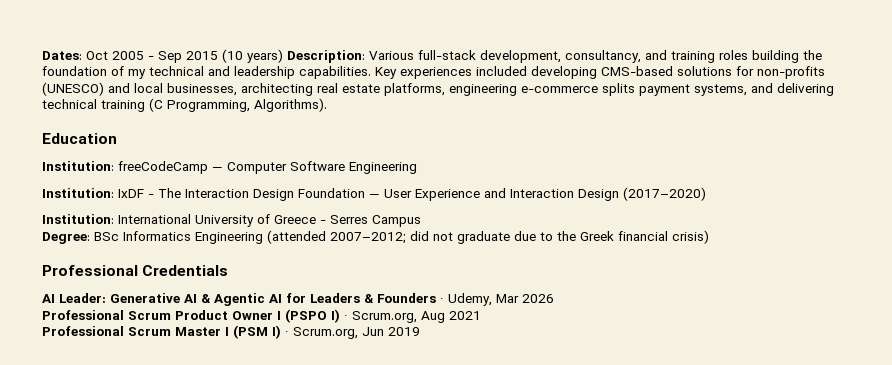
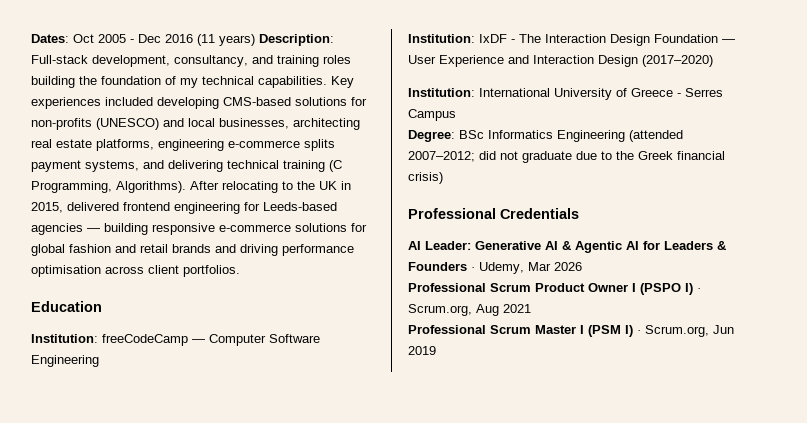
- Dates: Oct 2005 - Sep 2015 (10 years) Description: Various full-stack development, consultancy, and training roles building the foundation of my technical and leadership capabilities.
+ Dates: Oct 2005 - Dec 2016 (11 years) Description: Full-stack development, consultancy, and training roles building the foundation of my technical capabilities.
+ After relocating to the UK in 2015, delivered frontend engineering for Leeds-based agencies — building responsive e-commerce solutions for global fashion and retail brands and driving performance optimisation across client portfolios.

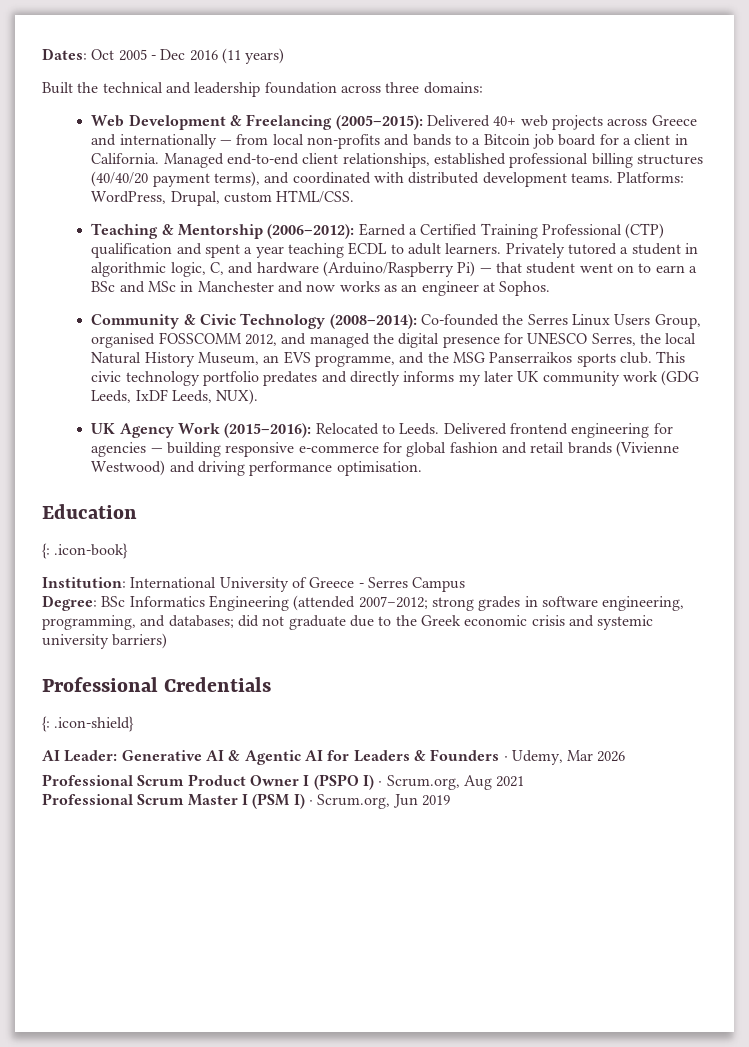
- Dates: Oct 2005 - Dec 2016 (11 years) Description: Full-stack development, consultancy, and training roles building the foundation of my technical capabilities. Key experiences included developing CMS-based solutions for non-profits (UNESCO) and local businesses, architecting real estate platforms, engineering e-commerce splits payment systems, and delivering technical training (C Programming, Algorithms). After relocating to the UK in 2015, delivered frontend engineering for Leeds-based agencies — building responsive e-commerce solutions for global fashion and retail brands and driving performance optimisation across client portfolios.
+ Dates: Oct 2005 - Dec 2016 (11 years)
+ Built the technical and leadership foundation across three domains:
+ Web Development & Freelancing (2005–2015): Delivered 40+ web projects across Greece and internationally — from local non-profits and bands to a Bitcoin job board for a client in California. Managed end-to-end client relationships, established professional billing structures (40/40/20 payment terms), and coordinated with distributed development teams. Platforms: WordPress, Drupal, custom HTML/CSS.
+ Teaching & Mentorship (2006–2012): Earned a Certified Training Professional (CTP) qualification and spent a year teaching ECDL to adult learners. Privately tutored a student in algorithmic logic, C, and hardware (Arduino/Raspberry Pi) — that student went on to earn a BSc and MSc in Manchester and now works as an engineer at Sophos.
+ Community & Civic Technology (2008–2014): Co-founded the Serres Linux Users Group, organised FOSSCOMM 2012, and managed the digital presence for UNESCO Serres, the local Natural History Museum, an EVS programme, and the MSG Panserraikos sports club. This civic technology portfolio predates and directly informs my later UK community work (GDG Leeds, IxDF Leeds, NUX).
+ UK Agency Work (2015–2016): Relocated to Leeds. Delivered frontend engineering for agencies — building responsive e-commerce for global fashion and retail brands (Vivienne Westwood) and driving performance optimisation.
  Education
- Institution: freeCodeCamp — Computer Software Engineering
- Institution: IxDF - The Interaction Design Foundation — User Experience and Interaction Design (2017–2020)
+ {: .icon-book}
- Degree: BSc Informatics Engineering (attended 2007–2012; did not graduate due to the Greek financial crisis)
+ Degree: BSc Informatics Engineering (attended 2007–2012; strong grades in software engineering, programming, and databases; did not graduate due to the Greek economic crisis and systemic university barriers)
+ {: .icon-shield}

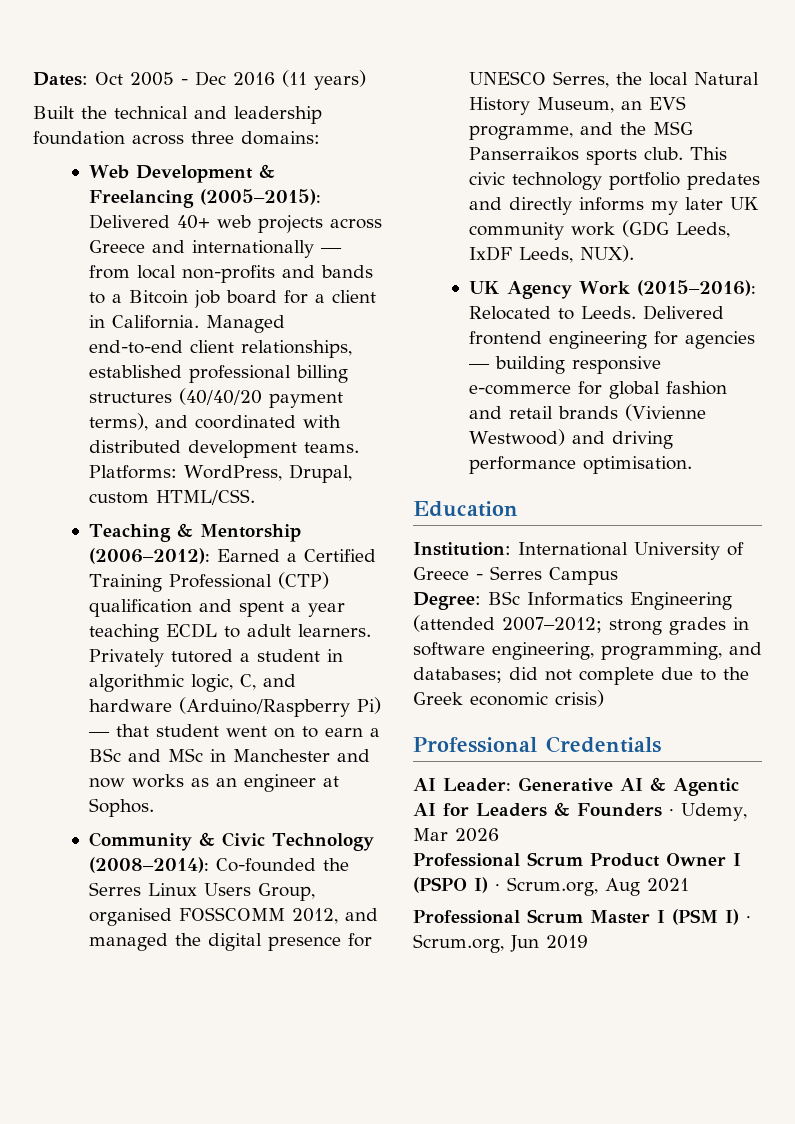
- {: .icon-book}
- Degree: BSc Informatics Engineering (attended 2007–2012; strong grades in software engineering, programming, and databases; did not graduate due to the Greek economic crisis and systemic university barriers)
+ Degree: BSc Informatics Engineering (attended 2007–2012; strong grades in software engineering, programming, and databases; did not complete due to the Greek economic crisis)
- {: .icon-shield}

